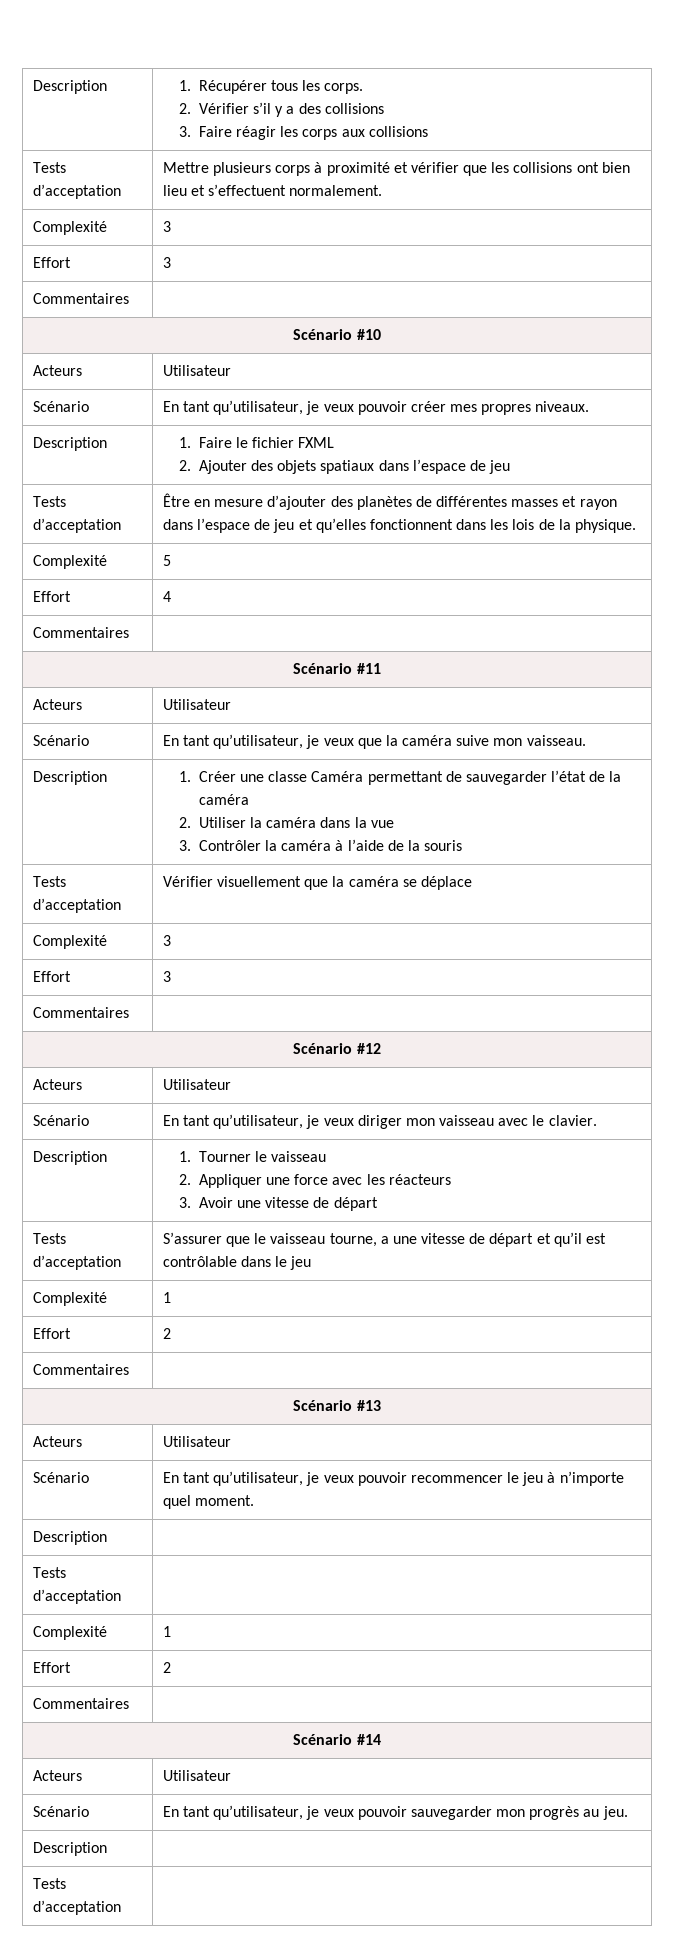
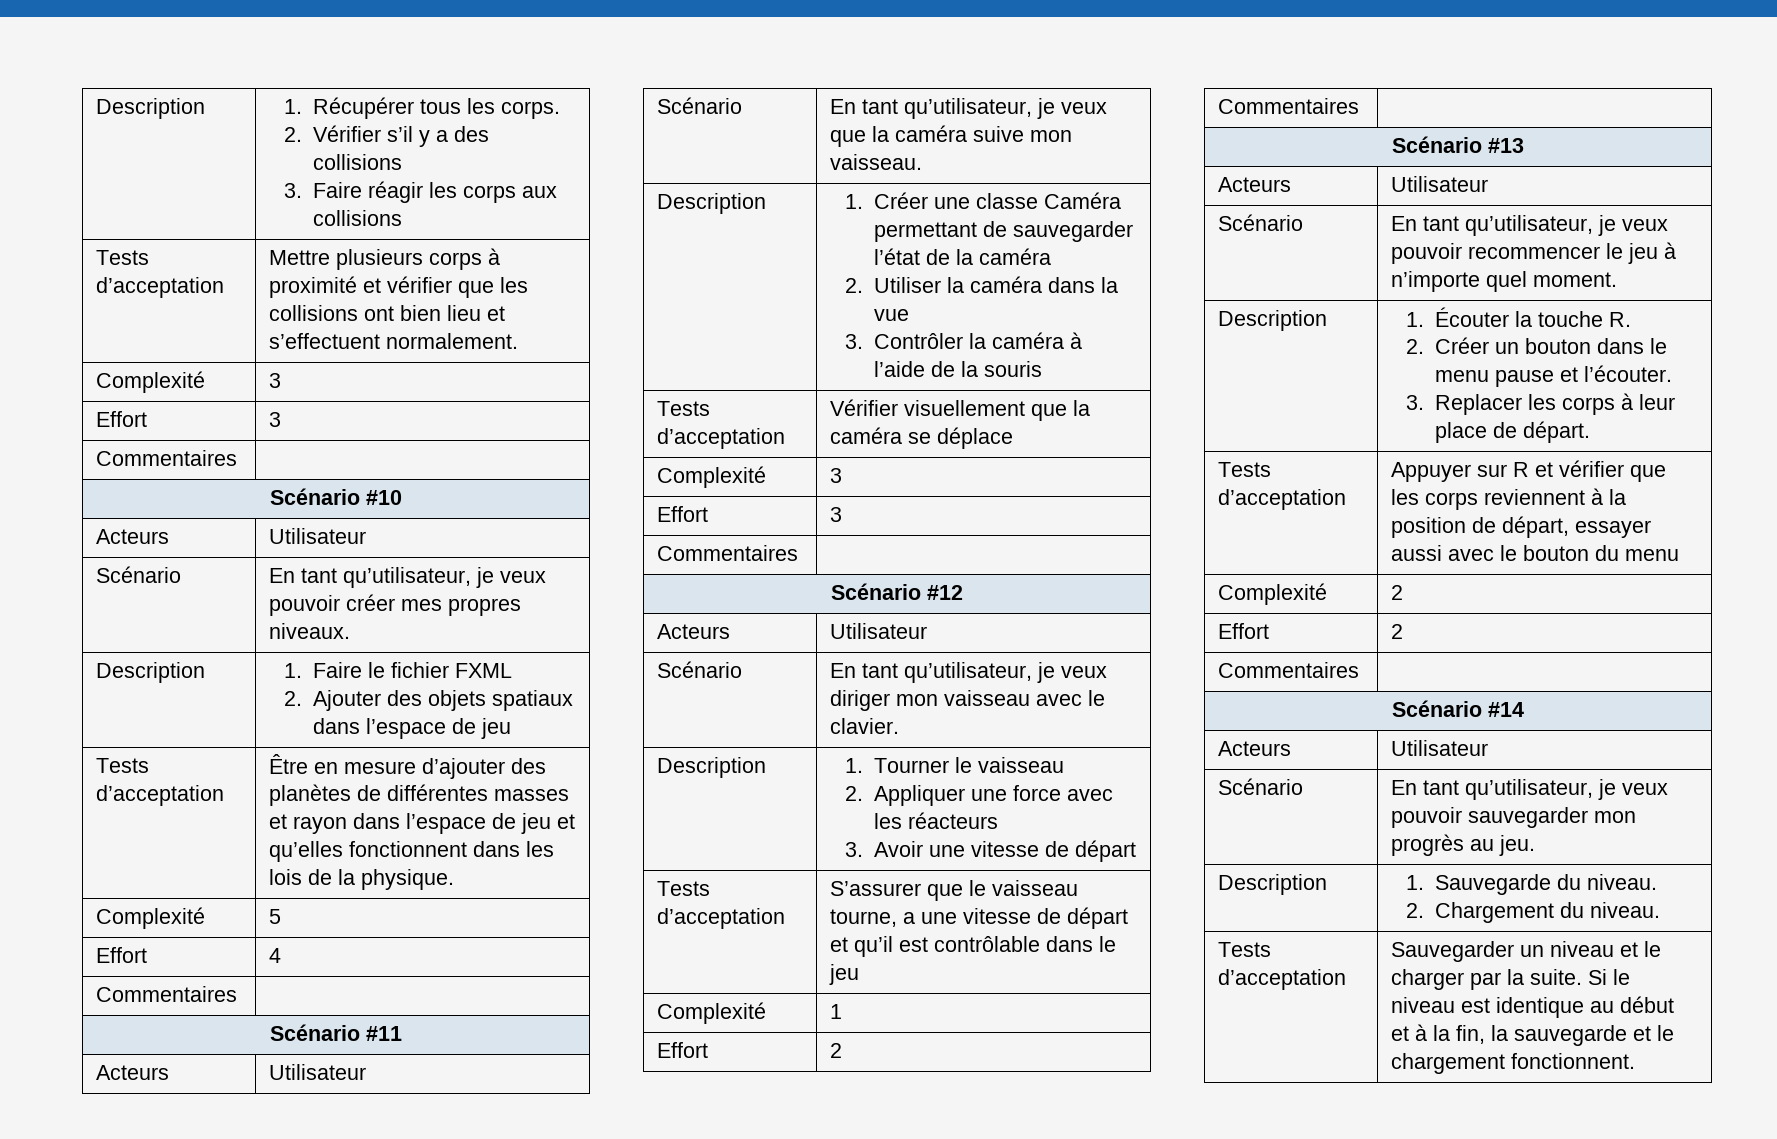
  Scénario | En tant qu’utilisateur, je veux pouvoir recommencer le jeu à n’importe quel moment.
- Description |
- Tests d’acceptation |
- Complexité | 1
+ Description | 1. Écouter la touche R.
+ 2. Créer un bouton dans le menu pause et l’écouter.
+ 3. Replacer les corps à leur place de départ.
+ Tests d’acceptation | Appuyer sur R et vérifier que les corps reviennent à la position de départ, essayer aussi avec le bouton du menu
+ Complexité | 2
  Scénario | En tant qu’utilisateur, je veux pouvoir sauvegarder mon progrès au jeu.
- Description |
- Tests d’acceptation |
+ Description | 1. Sauvegarde du niveau.
+ 2. Chargement du niveau.
+ Tests d’acceptation | Sauvegarder un niveau et le charger par la suite. Si le niveau est identique au début et à la fin, la sauvegarde et le chargement fonctionnent.

